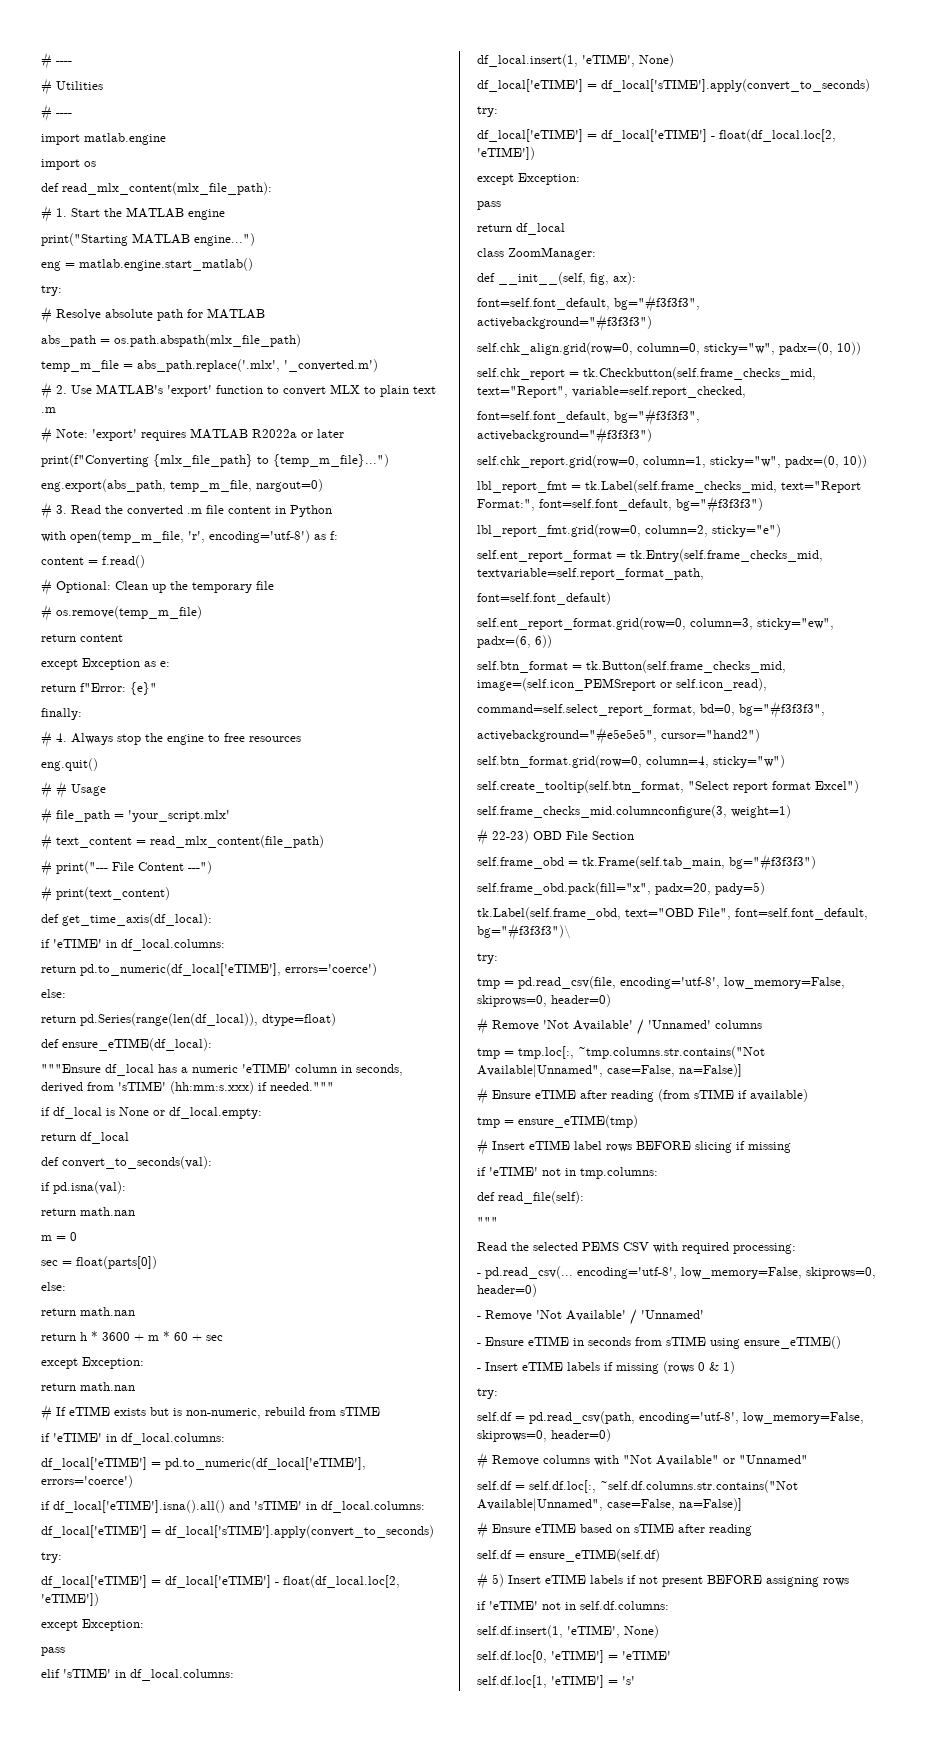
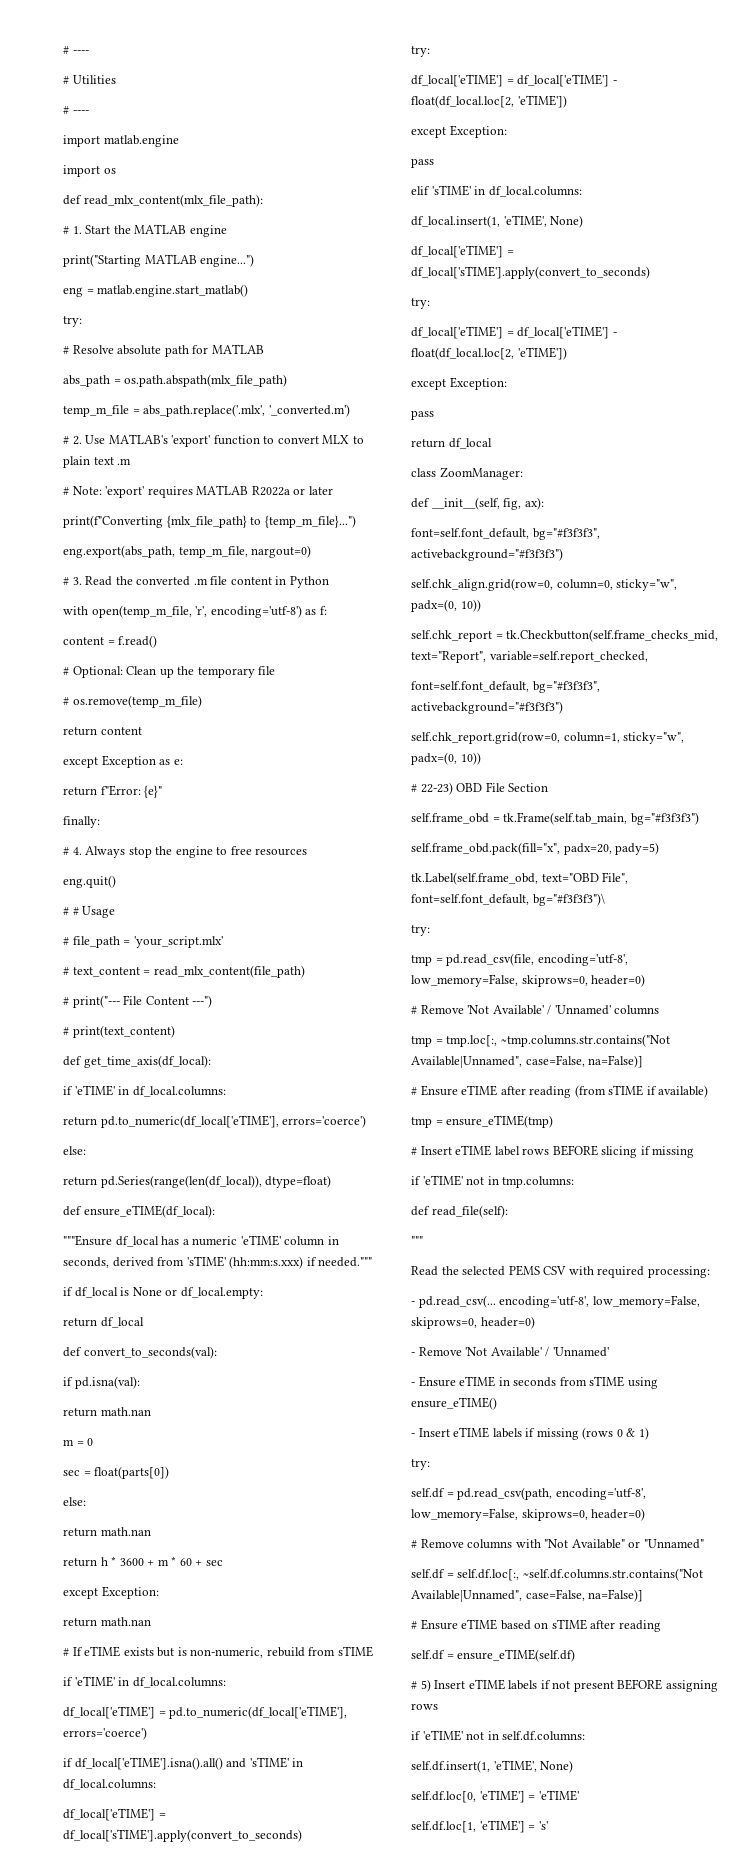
- lbl_report_fmt = tk.Label(self.frame_checks_mid, text="Report Format:", font=self.font_default, bg="#f3f3f3")
- lbl_report_fmt.grid(row=0, column=2, sticky="e")
- self.ent_report_format = tk.Entry(self.frame_checks_mid, textvariable=self.report_format_path,
- font=self.font_default)
- self.ent_report_format.grid(row=0, column=3, sticky="ew", padx=(6, 6))
- self.btn_format = tk.Button(self.frame_checks_mid, image=(self.icon_PEMSreport or self.icon_read),
- command=self.select_report_format, bd=0, bg="#f3f3f3",
- activebackground="#e5e5e5", cursor="hand2")
- self.btn_format.grid(row=0, column=4, sticky="w")
- self.create_tooltip(self.btn_format, "Select report format Excel")
- self.frame_checks_mid.columnconfigure(3, weight=1)

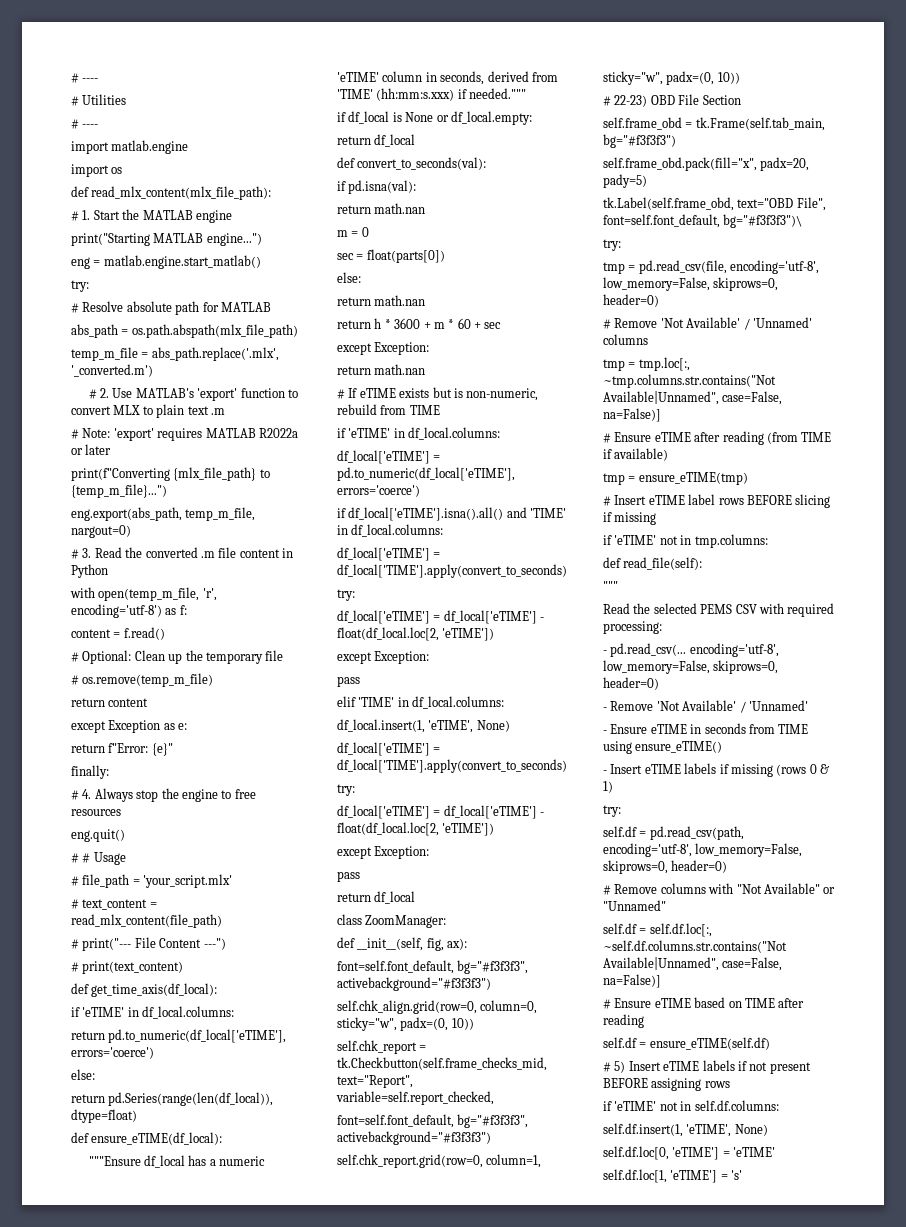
- """Ensure df_local has a numeric 'eTIME' column in seconds, derived from 'sTIME' (hh:mm:s.xxx) if needed."""
+ """Ensure df_local has a numeric 'eTIME' column in seconds, derived from 'TIME' (hh:mm:s.xxx) if needed."""
- # If eTIME exists but is non-numeric, rebuild from sTIME
+ # If eTIME exists but is non-numeric, rebuild from TIME
- if df_local['eTIME'].isna().all() and 'sTIME' in df_local.columns:
- df_local['eTIME'] = df_local['sTIME'].apply(convert_to_seconds)
+ if df_local['eTIME'].isna().all() and 'TIME' in df_local.columns:
+ df_local['eTIME'] = df_local['TIME'].apply(convert_to_seconds)
- elif 'sTIME' in df_local.columns:
+ elif 'TIME' in df_local.columns:
  df_local.insert(1, 'eTIME', None)
- df_local['eTIME'] = df_local['sTIME'].apply(convert_to_seconds)
+ df_local['eTIME'] = df_local['TIME'].apply(convert_to_seconds)
- # Ensure eTIME after reading (from sTIME if available)
+ # Ensure eTIME after reading (from TIME if available)
- - Ensure eTIME in seconds from sTIME using ensure_eTIME()
+ - Ensure eTIME in seconds from TIME using ensure_eTIME()
- # Ensure eTIME based on sTIME after reading
+ # Ensure eTIME based on TIME after reading

